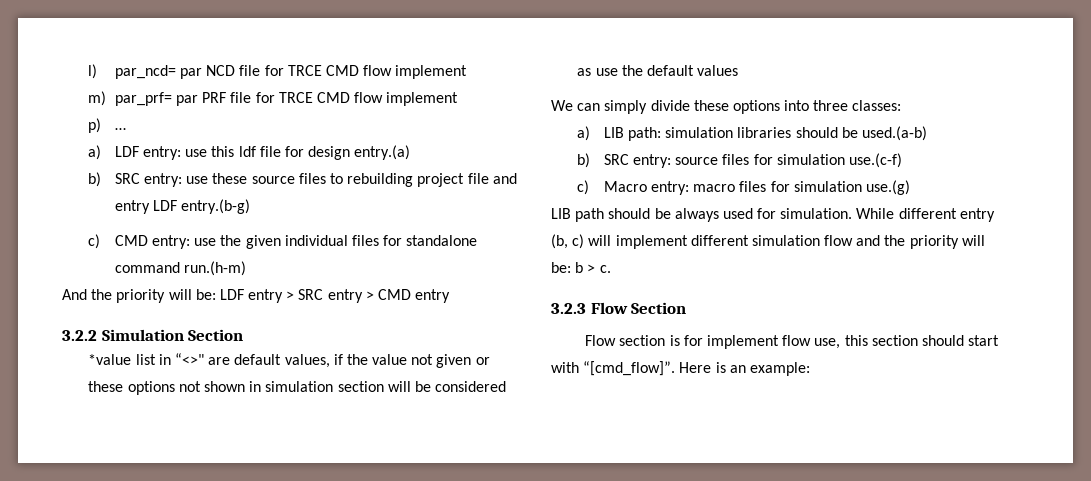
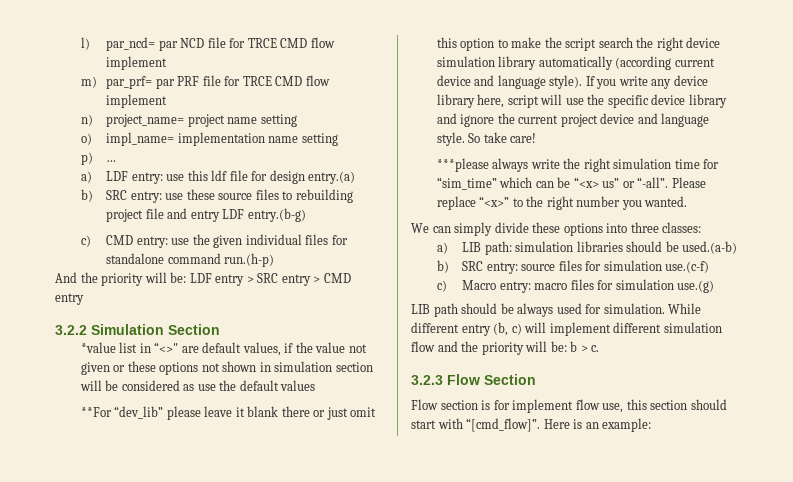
+ n) project_name= project name setting
+ o) impl_name= implementation name setting
- c) CMD entry: use the given individual files for standalone command run.(h-m)
+ c) CMD entry: use the given individual files for standalone command run.(h-p)
+ **For “dev_lib” please leave it blank there or just omit this option to make the script search the right device simulation library automatically (according current device and language style). If you write any device library here, script will use the specific device library and ignore the current project device and language style. So take care!
+ ***please always write the right simulation time for “sim_time” which can be “<x> us” or “-all”. Please replace “<x>” to the right number you wanted.

